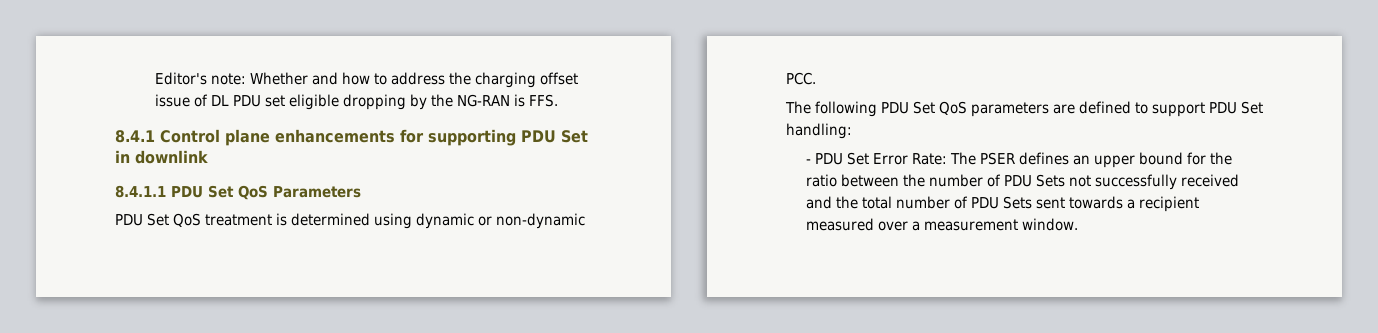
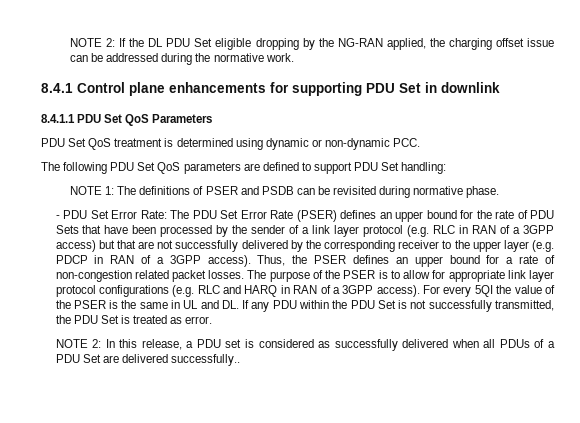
- Editor's note: Whether and how to address the charging offset issue of DL PDU set eligible dropping by the NG-RAN is FFS.
+ NOTE 2: If the DL PDU Set eligible dropping by the NG-RAN applied, the charging offset issue can be addressed during the normative work.
+ NOTE 1: The definitions of PSER and PSDB can be revisited during normative phase.
- - PDU Set Error Rate: The PSER defines an upper bound for the ratio between the number of PDU Sets not successfully received and the total number of PDU Sets sent towards a recipient measured over a measurement window.
+ - PDU Set Error Rate: The PDU Set Error Rate (PSER) defines an upper bound for the rate of PDU Sets that have been processed by the sender of a link layer protocol (e.g. RLC in RAN of a 3GPP access) but that are not successfully delivered by the corresponding receiver to the upper layer (e.g. PDCP in RAN of a 3GPP access). Thus, the PSER defines an upper bound for a rate of non-congestion related packet losses. The purpose of the PSER is to allow for appropriate link layer protocol configurations (e.g. RLC and HARQ in RAN of a 3GPP access). For every 5QI the value of the PSER is the same in UL and DL. If any PDU within the PDU Set is not successfully transmitted, the PDU Set is treated as error.
+ NOTE 2: In this release, a PDU set is considered as successfully delivered when all PDUs of a PDU Set are delivered successfully..

